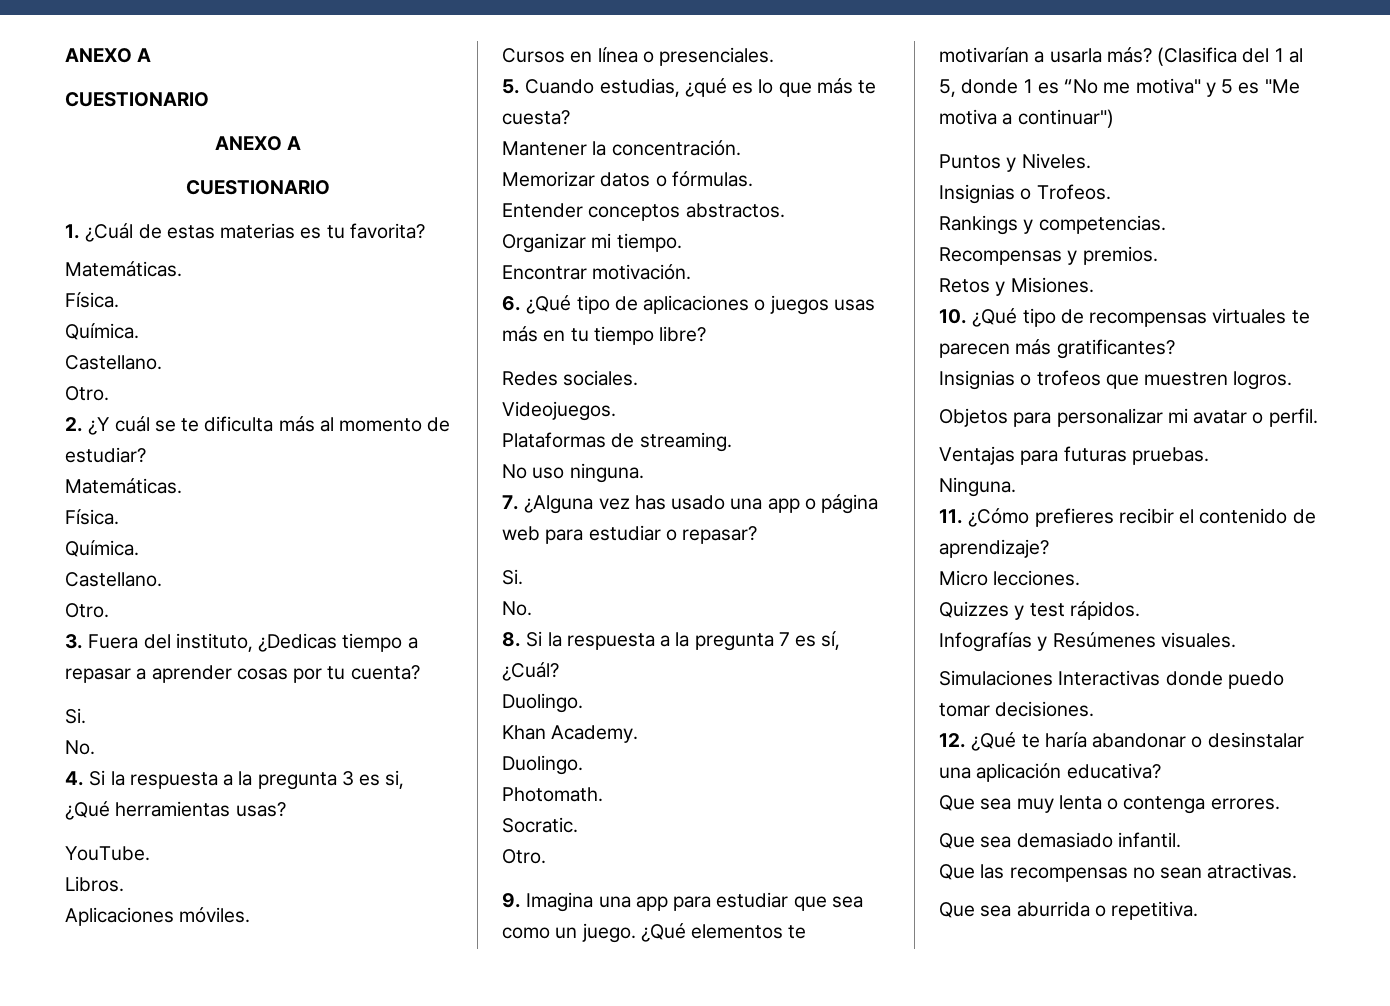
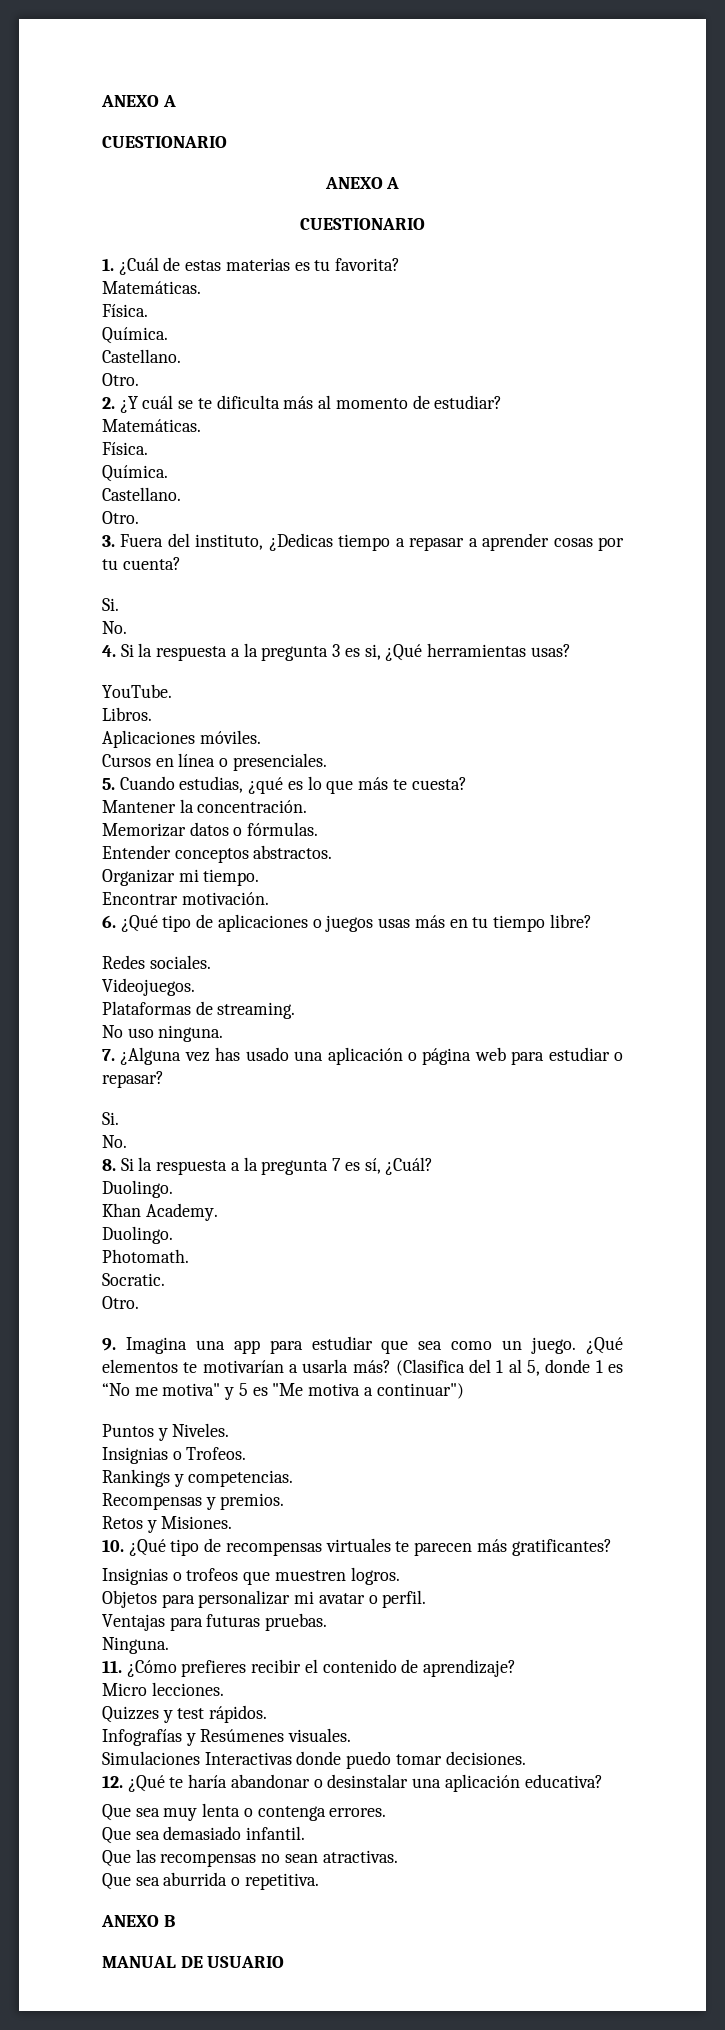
- 7. ¿Alguna vez has usado una app o página web para estudiar o repasar?
+ 7. ¿Alguna vez has usado una aplicación o página web para estudiar o repasar?
+ ANEXO B
+ MANUAL DE USUARIO

